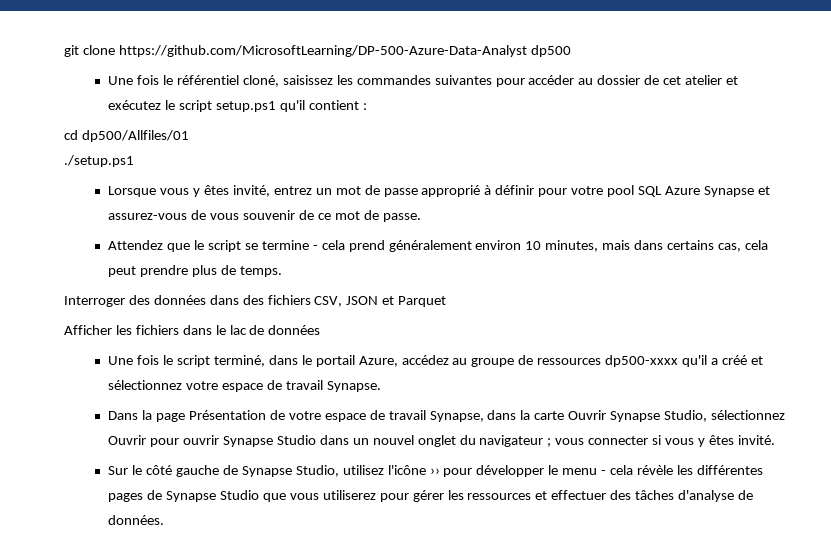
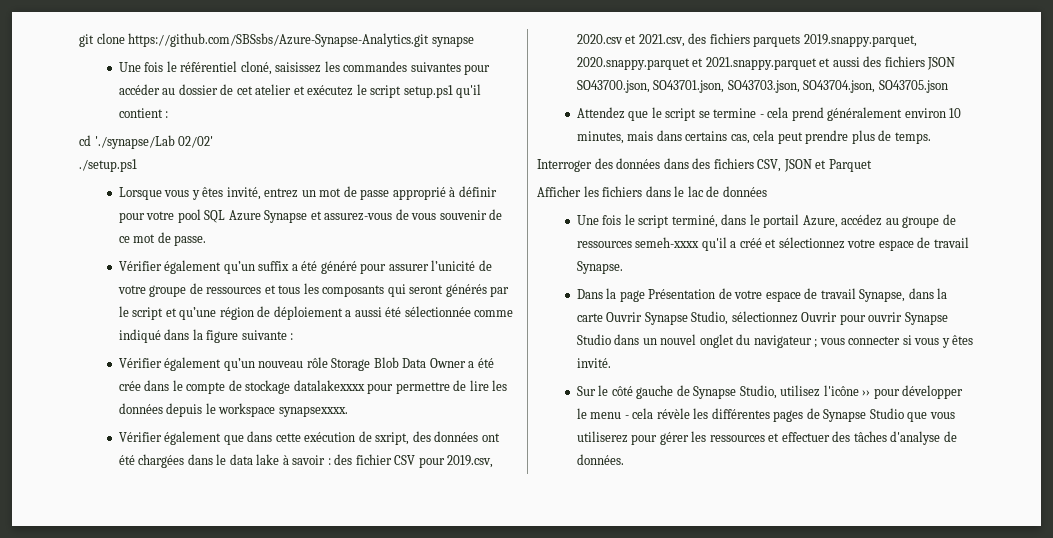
- git clone https://github.com/MicrosoftLearning/DP-500-Azure-Data-Analyst dp500
+ git clone https://github.com/SBSsbs/Azure-Synapse-Analytics.git synapse
- cd dp500/Allfiles/01
+ cd './synapse/Lab 02/02'
+ Vérifier également qu’un suffix a été généré pour assurer l’unicité de votre groupe de ressources et tous les composants qui seront générés par le script et qu’une région de déploiement a aussi été sélectionnée comme indiqué dans la figure suivante :
+ Vérifier également qu’un nouveau rôle Storage Blob Data Owner a été crée dans le compte de stockage datalakexxxx pour permettre de lire les données depuis le workspace synapsexxxx.
+ Vérifier également que dans cette exécution de sxript, des données ont été chargées dans le data lake à savoir : des fichier CSV pour 2019.csv, 2020.csv et 2021.csv, des fichiers parquets 2019.snappy.parquet, 2020.snappy.parquet et 2021.snappy.parquet et aussi des fichiers JSON SO43700.json, SO43701.json, SO43703.json, SO43704.json, SO43705.json
- Une fois le script terminé, dans le portail Azure, accédez au groupe de ressources dp500-xxxx qu'il a créé et sélectionnez votre espace de travail Synapse.
+ Une fois le script terminé, dans le portail Azure, accédez au groupe de ressources semeh-xxxx qu'il a créé et sélectionnez votre espace de travail Synapse.

